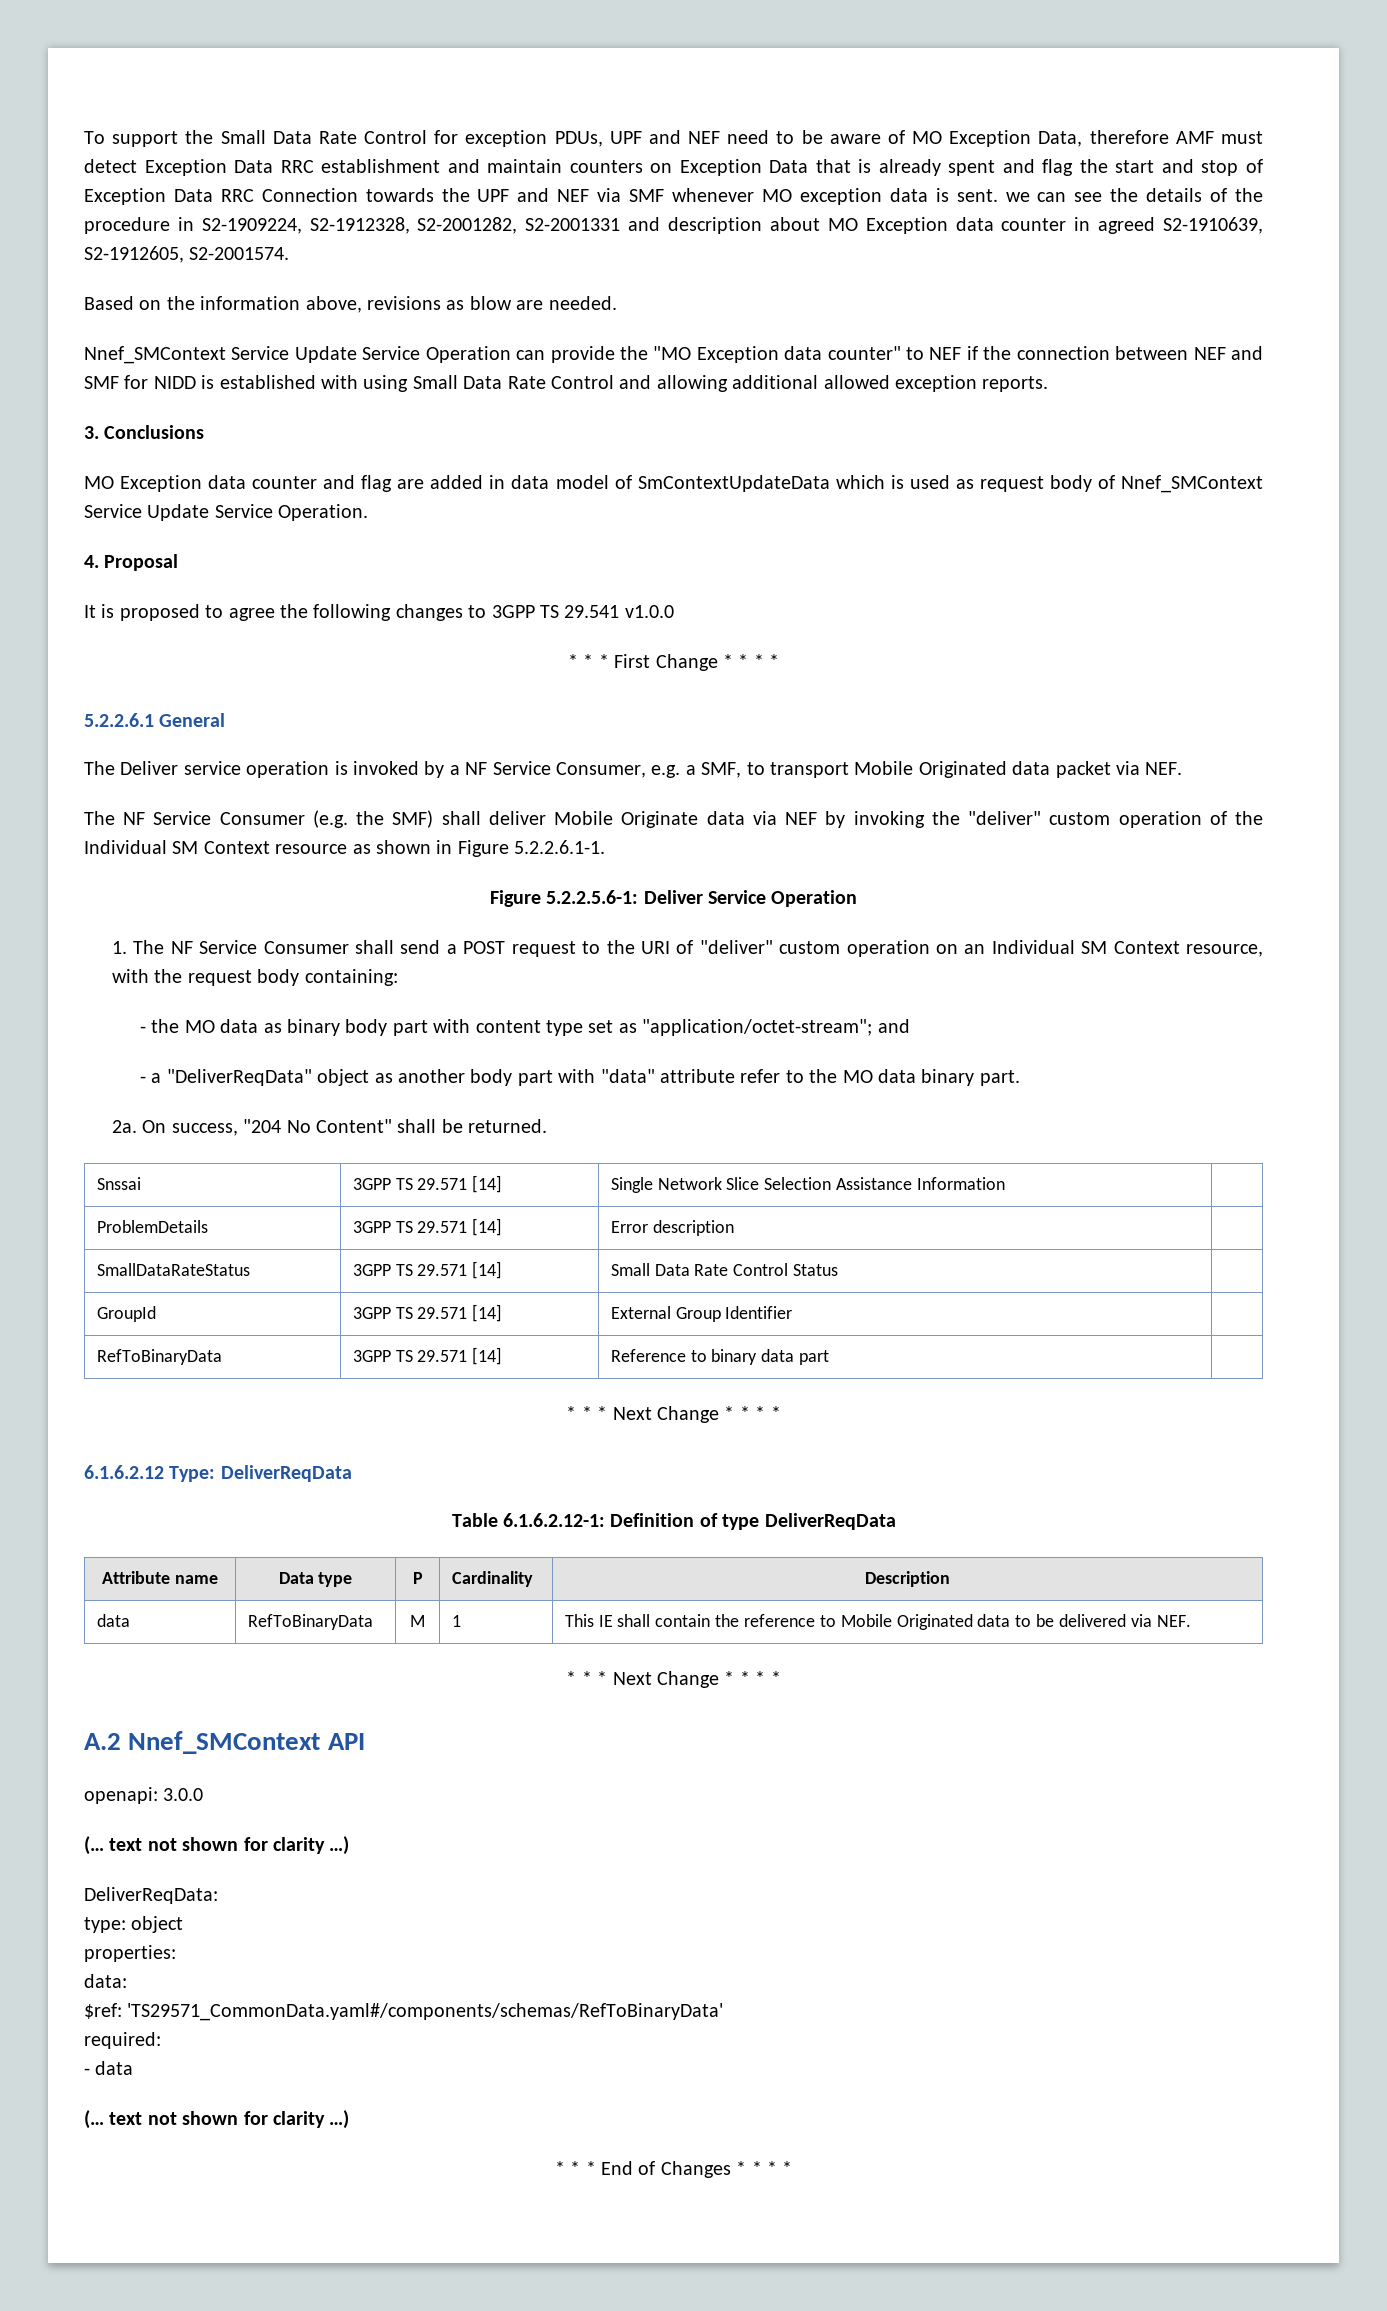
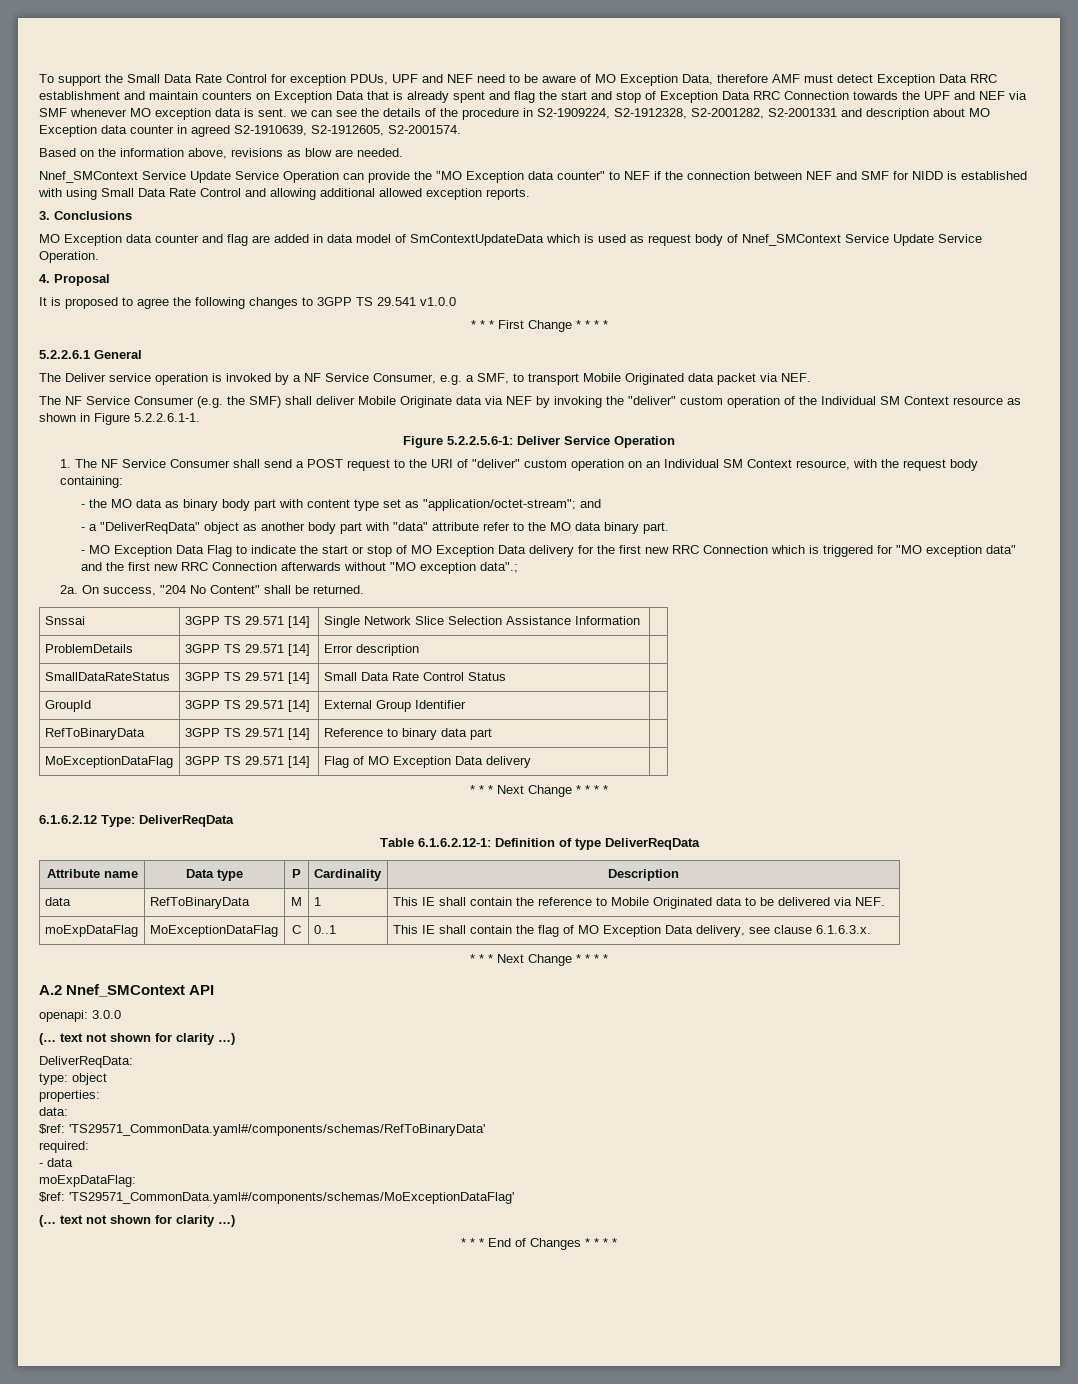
+ - MO Exception Data Flag to indicate the start or stop of MO Exception Data delivery for the first new RRC Connection which is triggered for "MO exception data" and the first new RRC Connection afterwards without "MO exception data".;
+ MoExceptionDataFlag | 3GPP TS 29.571 [14] | Flag of MO Exception Data delivery |
+ moExpDataFlag | MoExceptionDataFlag | C | 0..1 | This IE shall contain the flag of MO Exception Data delivery, see clause 6.1.6.3.x.
+ moExpDataFlag:
+ $ref: 'TS29571_CommonData.yaml#/components/schemas/MoExceptionDataFlag'

